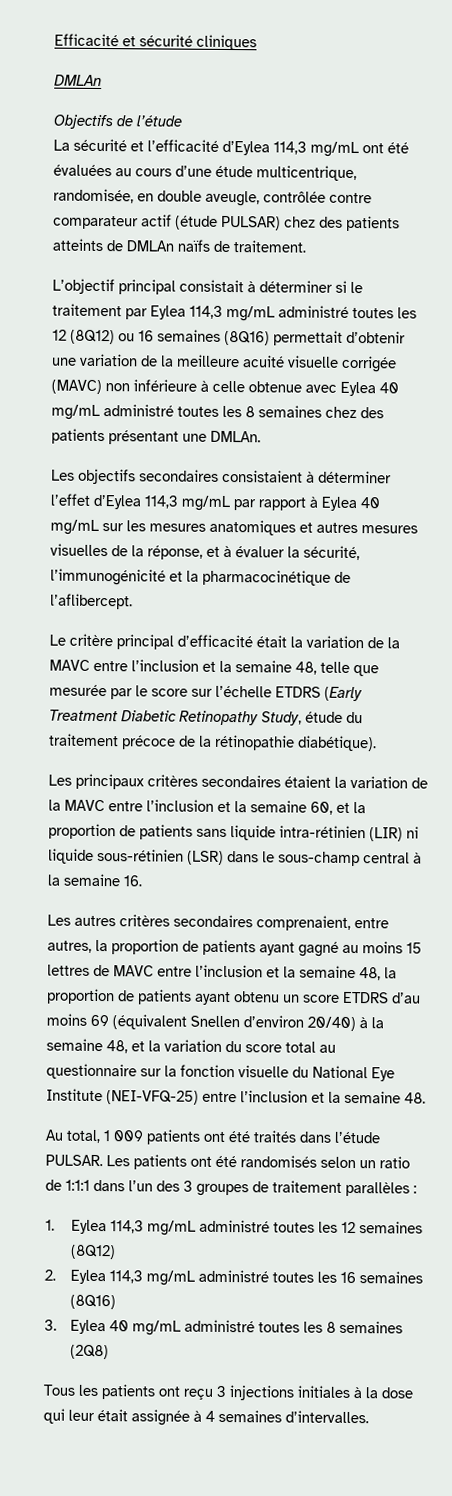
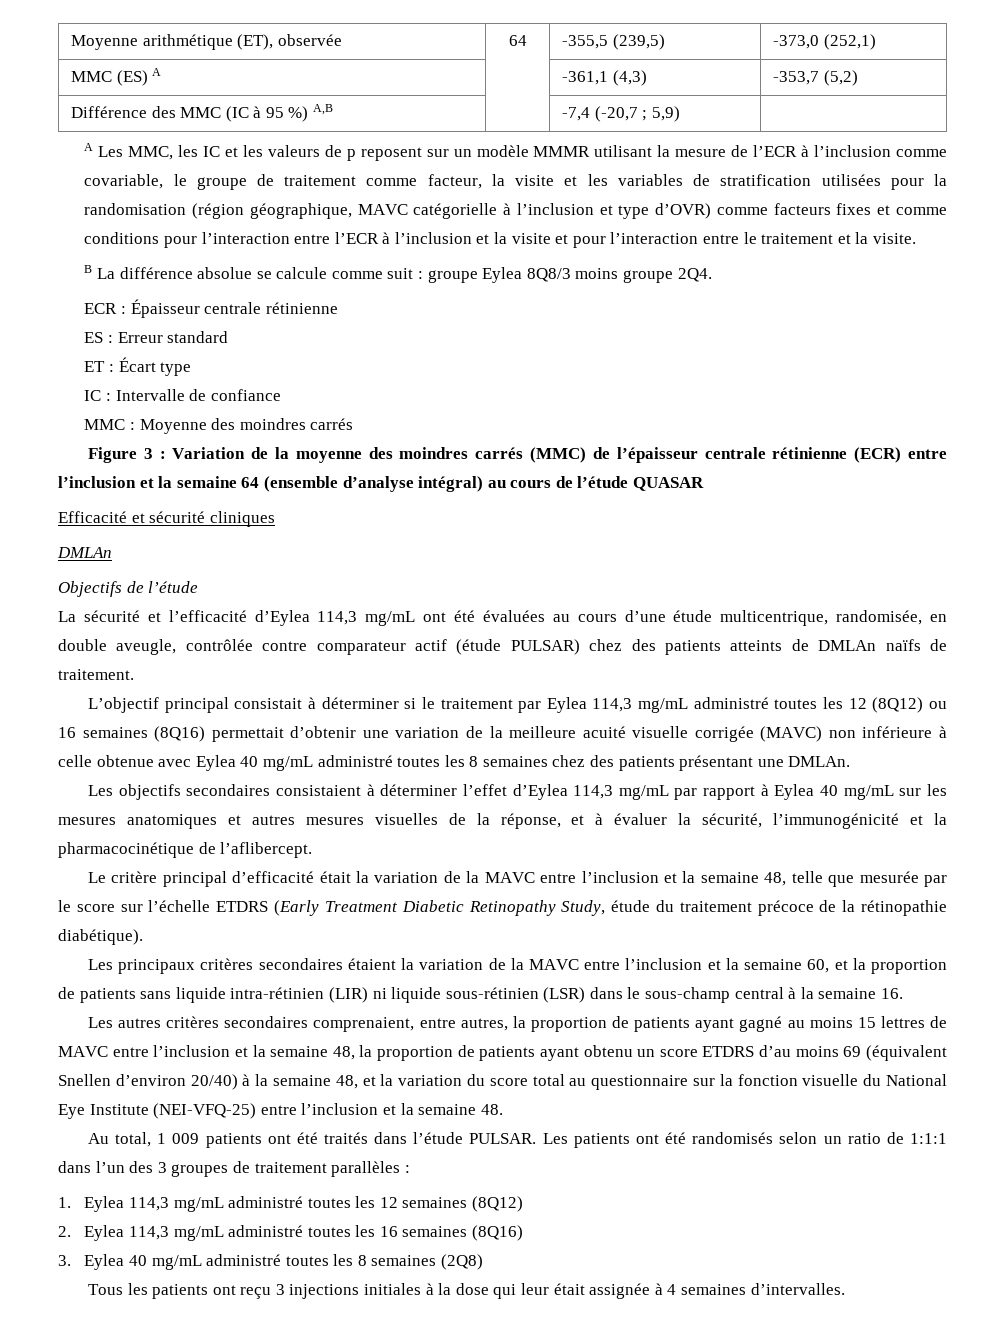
+ Moyenne arithmétique (ET), observée | 64 | -355,5 (239,5) | -373,0 (252,1)
+ MMC (ES) A | | -361,1 (4,3) | -353,7 (5,2)
+ Différence des MMC (IC à 95 %) A,B | | -7,4 (-20,7 ; 5,9) |
+ A Les MMC, les IC et les valeurs de p reposent sur un modèle MMMR utilisant la mesure de l’ECR à l’inclusion comme covariable, le groupe de traitement comme facteur, la visite et les variables de stratification utilisées pour la randomisation (région géographique, MAVC catégorielle à l’inclusion et type d’OVR) comme facteurs fixes et comme conditions pour l’interaction entre l’ECR à l’inclusion et la visite et pour l’interaction entre le traitement et la visite.
+ B La différence absolue se calcule comme suit : groupe Eylea 8Q8/3 moins groupe 2Q4.
+ ECR : Épaisseur centrale rétinienne
+ ES : Erreur standard
+ ET : Écart type
+ IC : Intervalle de confiance
+ MMC : Moyenne des moindres carrés
+ Figure 3 : Variation de la moyenne des moindres carrés (MMC) de l’épaisseur centrale rétinienne (ECR) entre l’inclusion et la semaine 64 (ensemble d’analyse intégral) au cours de l’étude QUASAR

